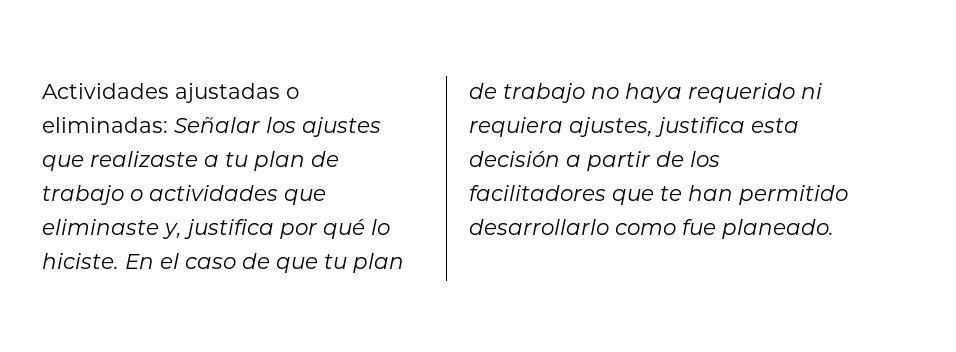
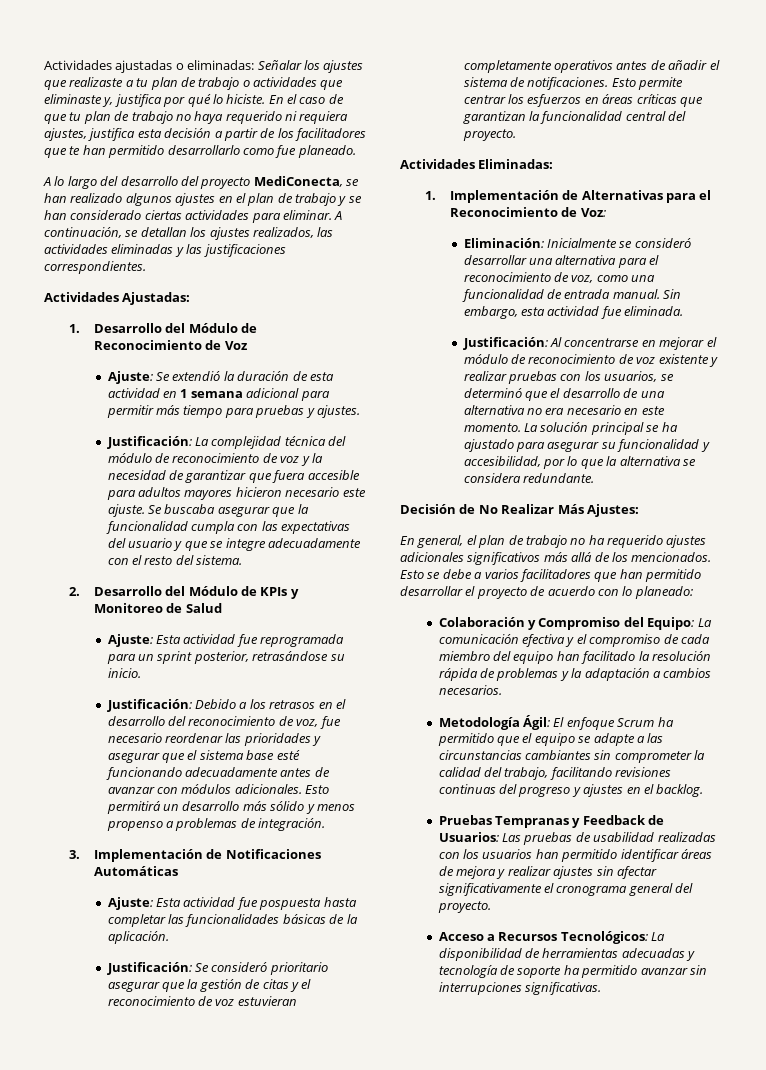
+ A lo largo del desarrollo del proyecto MediConecta, se han realizado algunos ajustes en el plan de trabajo y se han considerado ciertas actividades para eliminar. A continuación, se detallan los ajustes realizados, las actividades eliminadas y las justificaciones correspondientes.
+ Actividades Ajustadas:
+ 1. Desarrollo del Módulo de Reconocimiento de Voz
+ Ajuste: Se extendió la duración de esta actividad en 1 semana adicional para permitir más tiempo para pruebas y ajustes.
+ Justificación: La complejidad técnica del módulo de reconocimiento de voz y la necesidad de garantizar que fuera accesible para adultos mayores hicieron necesario este ajuste. Se buscaba asegurar que la funcionalidad cumpla con las expectativas del usuario y que se integre adecuadamente con el resto del sistema.
+ 2. Desarrollo del Módulo de KPIs y Monitoreo de Salud
+ Ajuste: Esta actividad fue reprogramada para un sprint posterior, retrasándose su inicio.
+ Justificación: Debido a los retrasos en el desarrollo del reconocimiento de voz, fue necesario reordenar las prioridades y asegurar que el sistema base esté funcionando adecuadamente antes de avanzar con módulos adicionales. Esto permitirá un desarrollo más sólido y menos propenso a problemas de integración.
+ 3. Implementación de Notificaciones Automáticas
+ Ajuste: Esta actividad fue pospuesta hasta completar las funcionalidades básicas de la aplicación.
+ Justificación: Se consideró prioritario asegurar que la gestión de citas y el reconocimiento de voz estuvieran completamente operativos antes de añadir el sistema de notificaciones. Esto permite centrar los esfuerzos en áreas críticas que garantizan la funcionalidad central del proyecto.
+ Actividades Eliminadas:
+ 1. Implementación de Alternativas para el Reconocimiento de Voz:
+ Eliminación: Inicialmente se consideró desarrollar una alternativa para el reconocimiento de voz, como una funcionalidad de entrada manual. Sin embargo, esta actividad fue eliminada.
+ Justificación: Al concentrarse en mejorar el módulo de reconocimiento de voz existente y realizar pruebas con los usuarios, se determinó que el desarrollo de una alternativa no era necesario en este momento. La solución principal se ha ajustado para asegurar su funcionalidad y accesibilidad, por lo que la alternativa se considera redundante.
+ Decisión de No Realizar Más Ajustes:
+ En general, el plan de trabajo no ha requerido ajustes adicionales significativos más allá de los mencionados. Esto se debe a varios facilitadores que han permitido desarrollar el proyecto de acuerdo con lo planeado:
+ Colaboración y Compromiso del Equipo: La comunicación efectiva y el compromiso de cada miembro del equipo han facilitado la resolución rápida de problemas y la adaptación a cambios necesarios.
+ Metodología Ágil: El enfoque Scrum ha permitido que el equipo se adapte a las circunstancias cambiantes sin comprometer la calidad del trabajo, facilitando revisiones continuas del progreso y ajustes en el backlog.
+ Pruebas Tempranas y Feedback de Usuarios: Las pruebas de usabilidad realizadas con los usuarios han permitido identificar áreas de mejora y realizar ajustes sin afectar significativamente el cronograma general del proyecto.
+ Acceso a Recursos Tecnológicos: La disponibilidad de herramientas adecuadas y tecnología de soporte ha permitido avanzar sin interrupciones significativas.

